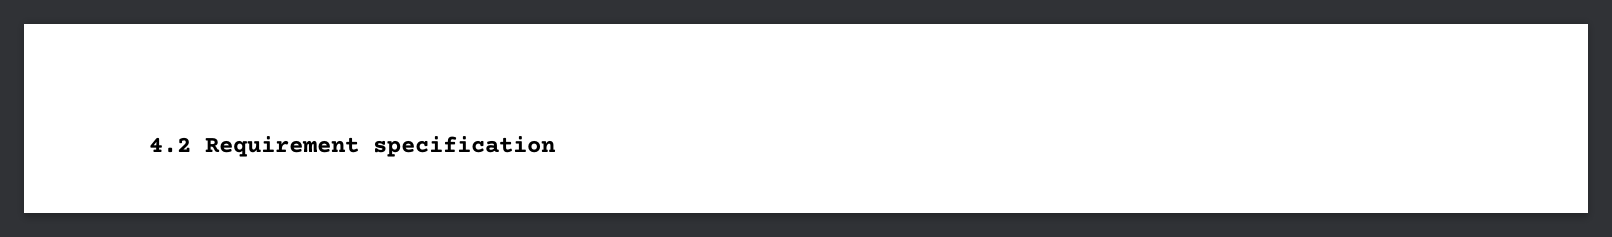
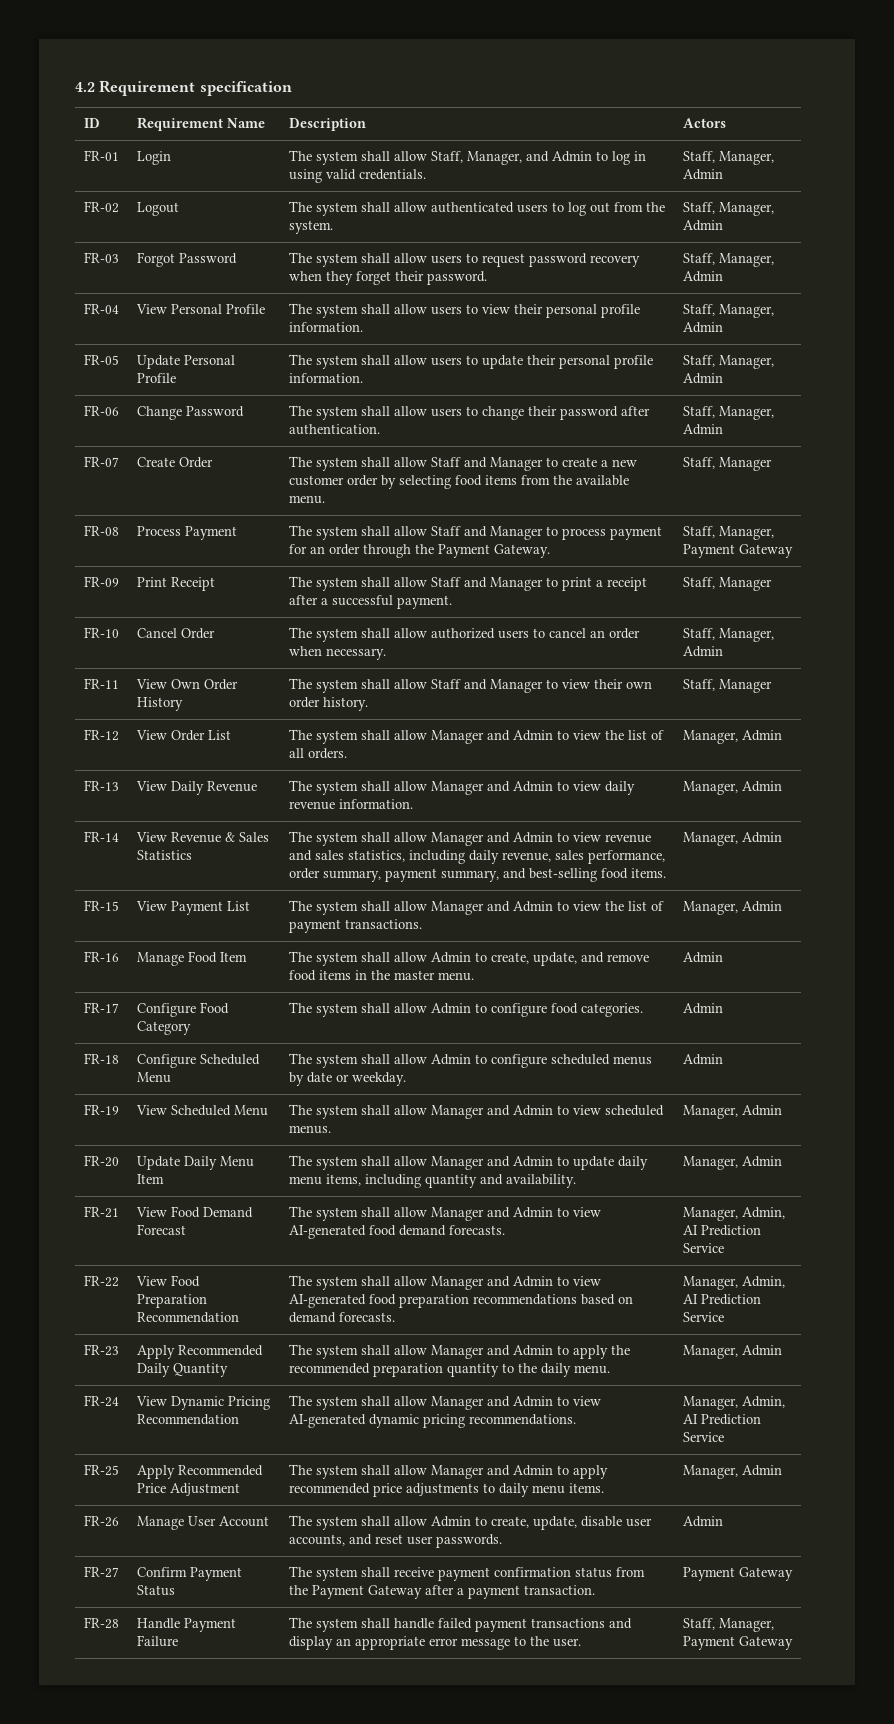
+ ID | Requirement Name | Description | Actors
+ FR-01 | Login | The system shall allow Staff, Manager, and Admin to log in using valid credentials. | Staff, Manager, Admin
+ FR-02 | Logout | The system shall allow authenticated users to log out from the system. | Staff, Manager, Admin
+ FR-03 | Forgot Password | The system shall allow users to request password recovery when they forget their password. | Staff, Manager, Admin
+ FR-04 | View Personal Profile | The system shall allow users to view their personal profile information. | Staff, Manager, Admin
+ FR-05 | Update Personal Profile | The system shall allow users to update their personal profile information. | Staff, Manager, Admin
+ FR-06 | Change Password | The system shall allow users to change their password after authentication. | Staff, Manager, Admin
+ FR-07 | Create Order | The system shall allow Staff and Manager to create a new customer order by selecting food items from the available menu. | Staff, Manager
+ FR-08 | Process Payment | The system shall allow Staff and Manager to process payment for an order through the Payment Gateway. | Staff, Manager, Payment Gateway
+ FR-09 | Print Receipt | The system shall allow Staff and Manager to print a receipt after a successful payment. | Staff, Manager
+ FR-10 | Cancel Order | The system shall allow authorized users to cancel an order when necessary. | Staff, Manager, Admin
+ FR-11 | View Own Order History | The system shall allow Staff and Manager to view their own order history. | Staff, Manager
+ FR-12 | View Order List | The system shall allow Manager and Admin to view the list of all orders. | Manager, Admin
+ FR-13 | View Daily Revenue | The system shall allow Manager and Admin to view daily revenue information. | Manager, Admin
+ FR-14 | View Revenue & Sales Statistics | The system shall allow Manager and Admin to view revenue and sales statistics, including daily revenue, sales performance, order summary, payment summary, and best-selling food items. | Manager, Admin
+ FR-15 | View Payment List | The system shall allow Manager and Admin to view the list of payment transactions. | Manager, Admin
+ FR-16 | Manage Food Item | The system shall allow Admin to create, update, and remove food items in the master menu. | Admin
+ FR-17 | Configure Food Category | The system shall allow Admin to configure food categories. | Admin
+ FR-18 | Configure Scheduled Menu | The system shall allow Admin to configure scheduled menus by date or weekday. | Admin
+ FR-19 | View Scheduled Menu | The system shall allow Manager and Admin to view scheduled menus. | Manager, Admin
+ FR-20 | Update Daily Menu Item | The system shall allow Manager and Admin to update daily menu items, including quantity and availability. | Manager, Admin
+ FR-21 | View Food Demand Forecast | The system shall allow Manager and Admin to view AI-generated food demand forecasts. | Manager, Admin, AI Prediction Service
+ FR-22 | View Food Preparation Recommendation | The system shall allow Manager and Admin to view AI-generated food preparation recommendations based on demand forecasts. | Manager, Admin, AI Prediction Service
+ FR-23 | Apply Recommended Daily Quantity | The system shall allow Manager and Admin to apply the recommended preparation quantity to the daily menu. | Manager, Admin
+ FR-24 | View Dynamic Pricing Recommendation | The system shall allow Manager and Admin to view AI-generated dynamic pricing recommendations. | Manager, Admin, AI Prediction Service
+ FR-25 | Apply Recommended Price Adjustment | The system shall allow Manager and Admin to apply recommended price adjustments to daily menu items. | Manager, Admin
+ FR-26 | Manage User Account | The system shall allow Admin to create, update, disable user accounts, and reset user passwords. | Admin
+ FR-27 | Confirm Payment Status | The system shall receive payment confirmation status from the Payment Gateway after a payment transaction. | Payment Gateway
+ FR-28 | Handle Payment Failure | The system shall handle failed payment transactions and display an appropriate error message to the user. | Staff, Manager, Payment Gateway

